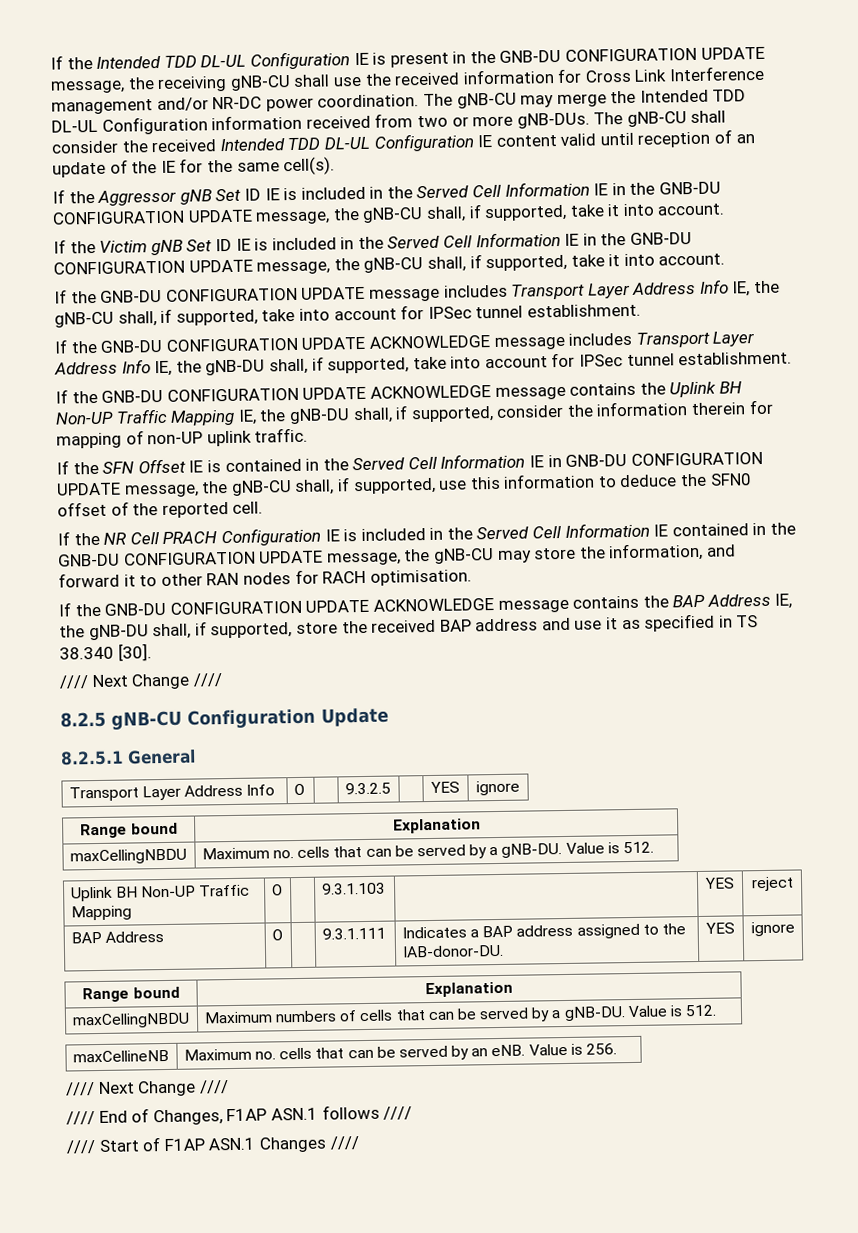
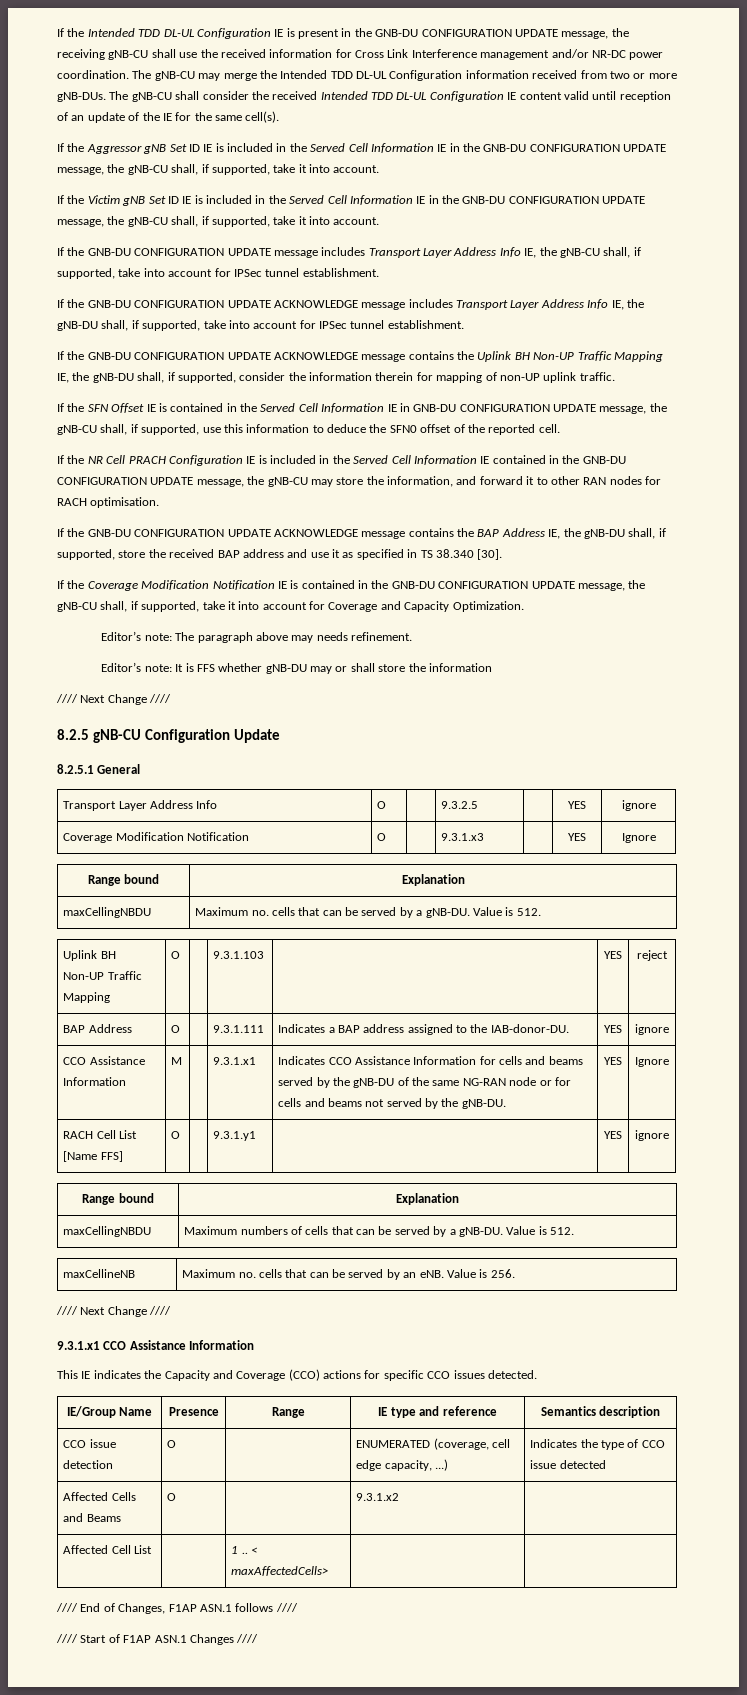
+ If the Coverage Modification Notification IE is contained in the GNB-DU CONFIGURATION UPDATE message, the gNB-CU shall, if supported, take it into account for Coverage and Capacity Optimization.
+ Editor’s note: The paragraph above may needs refinement.
+ Editor’s note: It is FFS whether gNB-DU may or shall store the information
+ Coverage Modification Notification | O | | 9.3.1.x3 | | YES | Ignore
+ CCO Assistance Information | M | | 9.3.1.x1 | Indicates CCO Assistance Information for cells and beams served by the gNB-DU of the same NG-RAN node or for cells and beams not served by the gNB-DU. | YES | Ignore
+ RACH Cell List [Name FFS] | O | | 9.3.1.y1 | | YES | ignore
+ 9.3.1.x1 CCO Assistance Information
+ This IE indicates the Capacity and Coverage (CCO) actions for specific CCO issues detected.
+ IE/Group Name | Presence | Range | IE type and reference | Semantics description
+ CCO issue detection | O | | ENUMERATED (coverage, cell edge capacity, ...) | Indicates the type of CCO issue detected
+ Affected Cells and Beams | O | | 9.3.1.x2 |
+ Affected Cell List | | 1 .. < maxAffectedCells> | |

